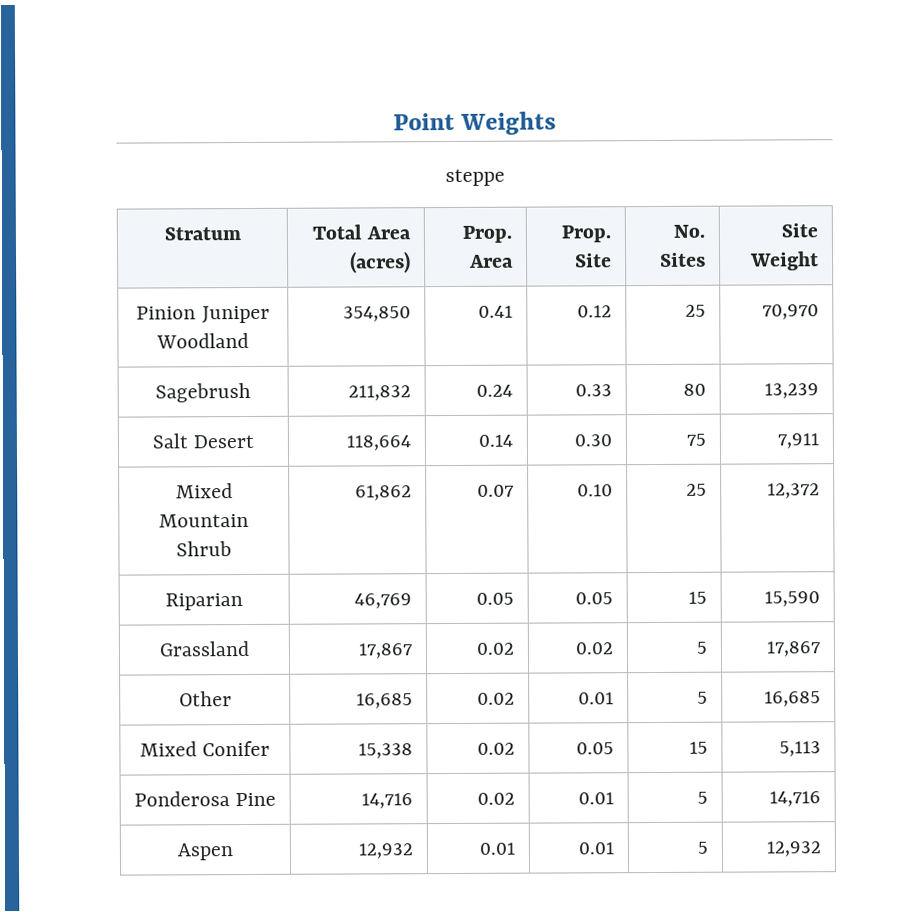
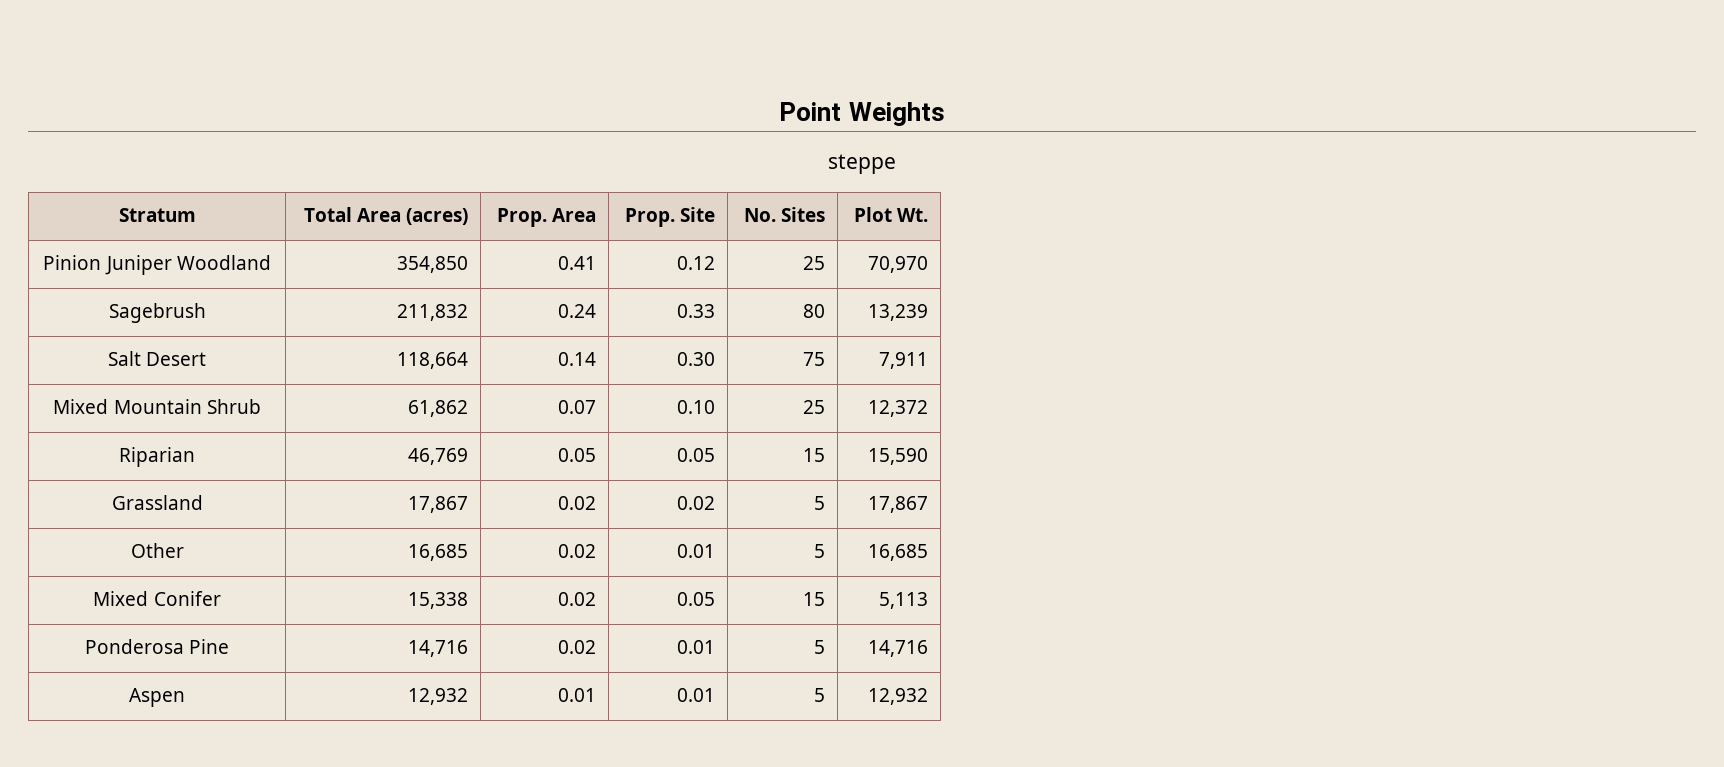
- Stratum | Total Area (acres) | Prop. Area | Prop. Site | No. Sites | Site Weight
+ Stratum | Total Area (acres) | Prop. Area | Prop. Site | No. Sites | Plot Wt.

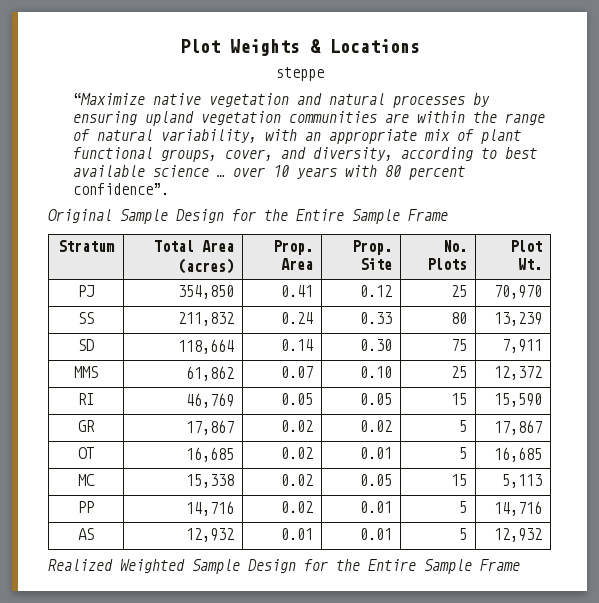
- Point Weights
+ Plot Weights & Locations
+ “Maximize native vegetation and natural processes by ensuring upland vegetation communities are within the range of natural variability, with an appropriate mix of plant functional groups, cover, and diversity, according to best available science … over 10 years with 80 percent confidence”.
+ Original Sample Design for the Entire Sample Frame
- Stratum | Total Area (acres) | Prop. Area | Prop. Site | No. Sites | Plot Wt.
+ Stratum | Total Area (acres) | Prop. Area | Prop. Site | No. Plots | Plot Wt.
- Pinion Juniper Woodland | 354,850 | 0.41 | 0.12 | 25 | 70,970
+ PJ | 354,850 | 0.41 | 0.12 | 25 | 70,970
- Sagebrush | 211,832 | 0.24 | 0.33 | 80 | 13,239
+ SS | 211,832 | 0.24 | 0.33 | 80 | 13,239
- Salt Desert | 118,664 | 0.14 | 0.30 | 75 | 7,911
+ SD | 118,664 | 0.14 | 0.30 | 75 | 7,911
- Mixed Mountain Shrub | 61,862 | 0.07 | 0.10 | 25 | 12,372
+ MMS | 61,862 | 0.07 | 0.10 | 25 | 12,372
- Riparian | 46,769 | 0.05 | 0.05 | 15 | 15,590
+ RI | 46,769 | 0.05 | 0.05 | 15 | 15,590
- Grassland | 17,867 | 0.02 | 0.02 | 5 | 17,867
+ GR | 17,867 | 0.02 | 0.02 | 5 | 17,867
- Other | 16,685 | 0.02 | 0.01 | 5 | 16,685
+ OT | 16,685 | 0.02 | 0.01 | 5 | 16,685
- Mixed Conifer | 15,338 | 0.02 | 0.05 | 15 | 5,113
+ MC | 15,338 | 0.02 | 0.05 | 15 | 5,113
- Ponderosa Pine | 14,716 | 0.02 | 0.01 | 5 | 14,716
+ PP | 14,716 | 0.02 | 0.01 | 5 | 14,716
- Aspen | 12,932 | 0.01 | 0.01 | 5 | 12,932
+ AS | 12,932 | 0.01 | 0.01 | 5 | 12,932
+ Realized Weighted Sample Design for the Entire Sample Frame

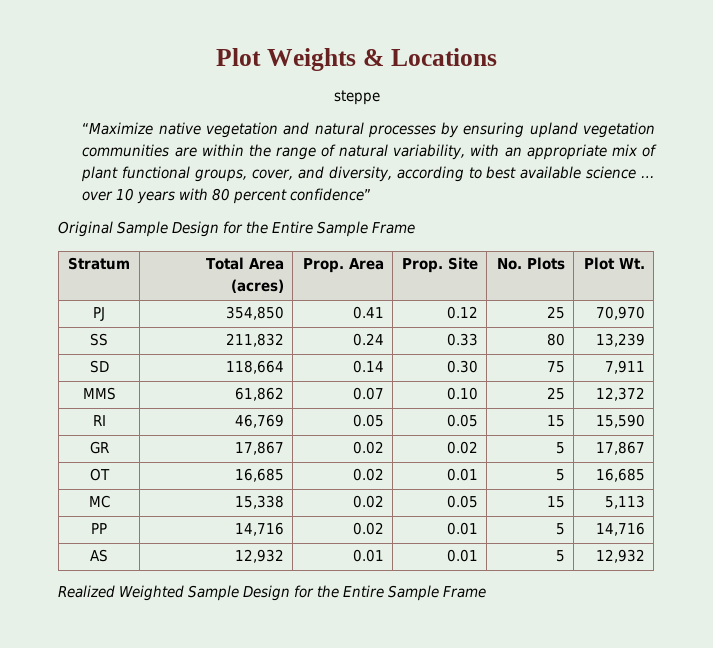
- “Maximize native vegetation and natural processes by ensuring upland vegetation communities are within the range of natural variability, with an appropriate mix of plant functional groups, cover, and diversity, according to best available science … over 10 years with 80 percent confidence”.
+ “Maximize native vegetation and natural processes by ensuring upland vegetation communities are within the range of natural variability, with an appropriate mix of plant functional groups, cover, and diversity, according to best available science … over 10 years with 80 percent confidence”

